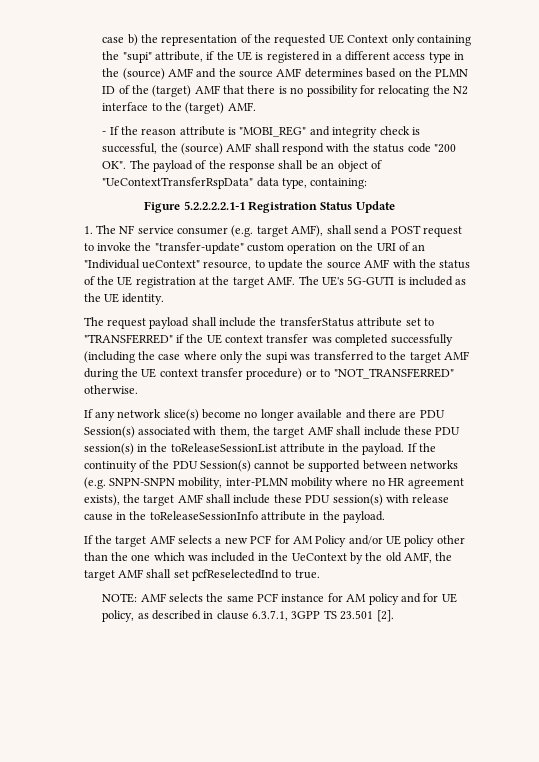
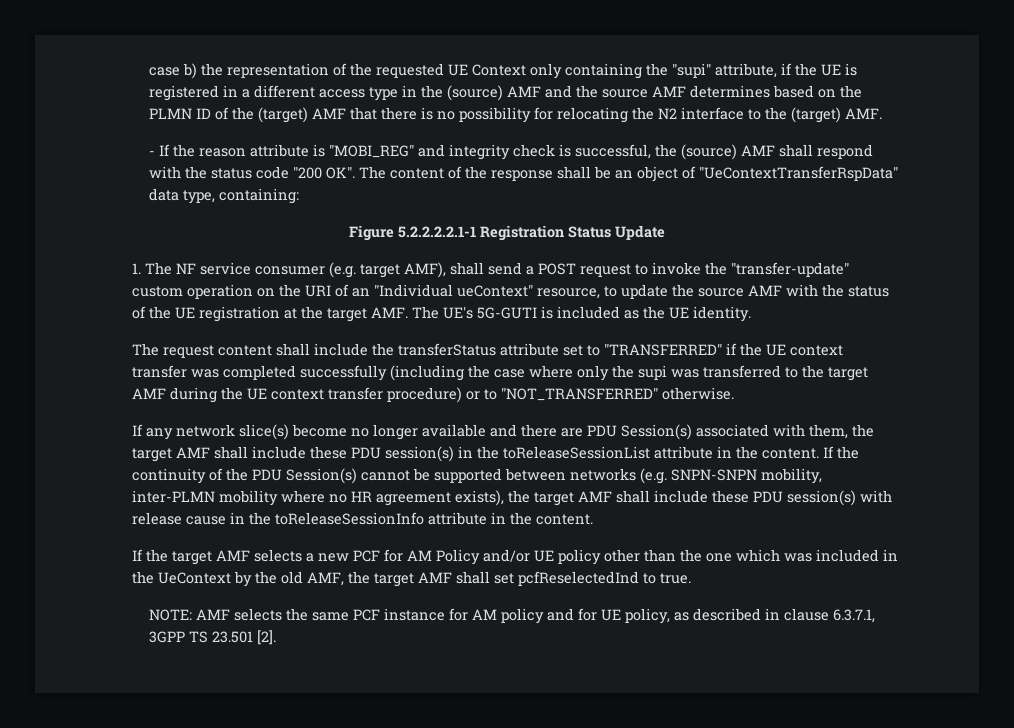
- - If the reason attribute is "MOBI_REG" and integrity check is successful, the (source) AMF shall respond with the status code "200 OK". The payload of the response shall be an object of "UeContextTransferRspData" data type, containing:
+ - If the reason attribute is "MOBI_REG" and integrity check is successful, the (source) AMF shall respond with the status code "200 OK". The content of the response shall be an object of "UeContextTransferRspData" data type, containing:
- The request payload shall include the transferStatus attribute set to "TRANSFERRED" if the UE context transfer was completed successfully (including the case where only the supi was transferred to the target AMF during the UE context transfer procedure) or to "NOT_TRANSFERRED" otherwise.
+ The request content shall include the transferStatus attribute set to "TRANSFERRED" if the UE context transfer was completed successfully (including the case where only the supi was transferred to the target AMF during the UE context transfer procedure) or to "NOT_TRANSFERRED" otherwise.
- If any network slice(s) become no longer available and there are PDU Session(s) associated with them, the target AMF shall include these PDU session(s) in the toReleaseSessionList attribute in the payload.
+ If any network slice(s) become no longer available and there are PDU Session(s) associated with them, the target AMF shall include these PDU session(s) in the toReleaseSessionList attribute in the content.
- If the continuity of the PDU Session(s) cannot be supported between networks (e.g. SNPN-SNPN mobility, inter-PLMN mobility where no HR agreement exists), the target AMF shall include these PDU session(s) with release cause in the toReleaseSessionInfo attribute in the payload.
+ If the continuity of the PDU Session(s) cannot be supported between networks (e.g. SNPN-SNPN mobility, inter-PLMN mobility where no HR agreement exists), the target AMF shall include these PDU session(s) with release cause in the toReleaseSessionInfo attribute in the content.

